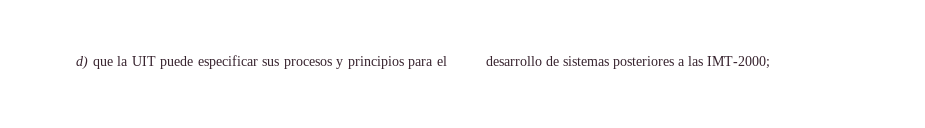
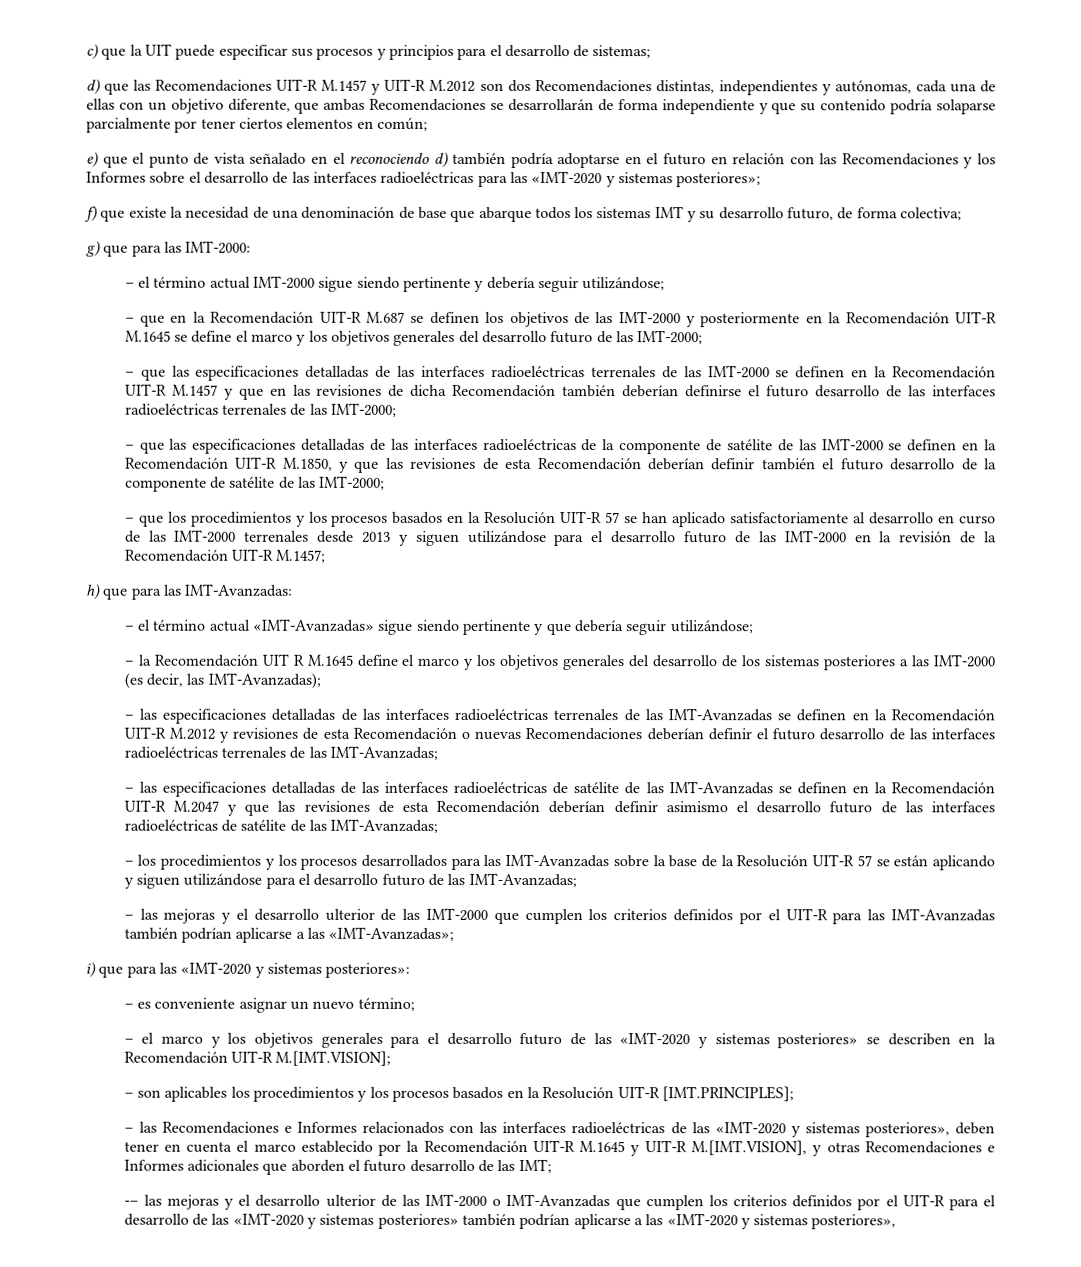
- d) que la UIT puede especificar sus procesos y principios para el desarrollo de sistemas posteriores a las IMT-2000;
+ c) que la UIT puede especificar sus procesos y principios para el desarrollo de sistemas;
+ d) que las Recomendaciones UIT-R M.1457 y UIT-R M.2012 son dos Recomendaciones distintas, independientes y autónomas, cada una de ellas con un objetivo diferente, que ambas Recomendaciones se desarrollarán de forma independiente y que su contenido podría solaparse parcialmente por tener ciertos elementos en común;
+ e) que el punto de vista señalado en el reconociendo d) también podría adoptarse en el futuro en relación con las Recomendaciones y los Informes sobre el desarrollo de las interfaces radioeléctricas para las «IMT-2020 y sistemas posteriores»;
+ f) que existe la necesidad de una denominación de base que abarque todos los sistemas IMT y su desarrollo futuro, de forma colectiva;
+ g) que para las IMT-2000:
+ – el término actual IMT-2000 sigue siendo pertinente y debería seguir utilizándose;
+ – que en la Recomendación UIT-R M.687 se definen los objetivos de las IMT-2000 y posteriormente en la Recomendación UIT-R M.1645 se define el marco y los objetivos generales del desarrollo futuro de las IMT-2000;
+ – que las especificaciones detalladas de las interfaces radioeléctricas terrenales de las IMT-2000 se definen en la Recomendación UIT-R M.1457 y que en las revisiones de dicha Recomendación también deberían definirse el futuro desarrollo de las interfaces radioeléctricas terrenales de las IMT-2000;
+ – que las especificaciones detalladas de las interfaces radioeléctricas de la componente de satélite de las IMT-2000 se definen en la Recomendación UIT-R M.1850, y que las revisiones de esta Recomendación deberían definir también el futuro desarrollo de la componente de satélite de las IMT-2000;
+ – que los procedimientos y los procesos basados en la Resolución UIT-R 57 se han aplicado satisfactoriamente al desarrollo en curso de las IMT-2000 terrenales desde 2013 y siguen utilizándose para el desarrollo futuro de las IMT-2000 en la revisión de la Recomendación UIT-R M.1457;
+ h) que para las IMT-Avanzadas:
+ – el término actual «IMT-Avanzadas» sigue siendo pertinente y que debería seguir utilizándose;
+ – la Recomendación UIT R M.1645 define el marco y los objetivos generales del desarrollo de los sistemas posteriores a las IMT-2000 (es decir, las IMT-Avanzadas);
+ – las especificaciones detalladas de las interfaces radioeléctricas terrenales de las IMT-Avanzadas se definen en la Recomendación UIT-R M.2012 y revisiones de esta Recomendación o nuevas Recomendaciones deberían definir el futuro desarrollo de las interfaces radioeléctricas terrenales de las IMT-Avanzadas;
+ – las especificaciones detalladas de las interfaces radioeléctricas de satélite de las IMT-Avanzadas se definen en la Recomendación UIT-R M.2047 y que las revisiones de esta Recomendación deberían definir asimismo el desarrollo futuro de las interfaces radioeléctricas de satélite de las IMT-Avanzadas;
+ – los procedimientos y los procesos desarrollados para las IMT-Avanzadas sobre la base de la Resolución UIT-R 57 se están aplicando y siguen utilizándose para el desarrollo futuro de las IMT-Avanzadas;
+ – las mejoras y el desarrollo ulterior de las IMT-2000 que cumplen los criterios definidos por el UIT-R para las IMT-Avanzadas también podrían aplicarse a las «IMT-Avanzadas»;
+ i) que para las «IMT-2020 y sistemas posteriores»:
+ – es conveniente asignar un nuevo término;
+ – el marco y los objetivos generales para el desarrollo futuro de las «IMT-2020 y sistemas posteriores» se describen en la Recomendación UIT-R M.[IMT.VISION];
+ – son aplicables los procedimientos y los procesos basados en la Resolución UIT-R [IMT.PRINCIPLES];
+ – las Recomendaciones e Informes relacionados con las interfaces radioeléctricas de las «IMT-2020 y sistemas posteriores», deben tener en cuenta el marco establecido por la Recomendación UIT-R M.1645 y UIT-R M.[IMT.VISION], y otras Recomendaciones e Informes adicionales que aborden el futuro desarrollo de las IMT;
+ -– las mejoras y el desarrollo ulterior de las IMT-2000 o IMT-Avanzadas que cumplen los criterios definidos por el UIT-R para el desarrollo de las «IMT-2020 y sistemas posteriores» también podrían aplicarse a las «IMT-2020 y sistemas posteriores»,

